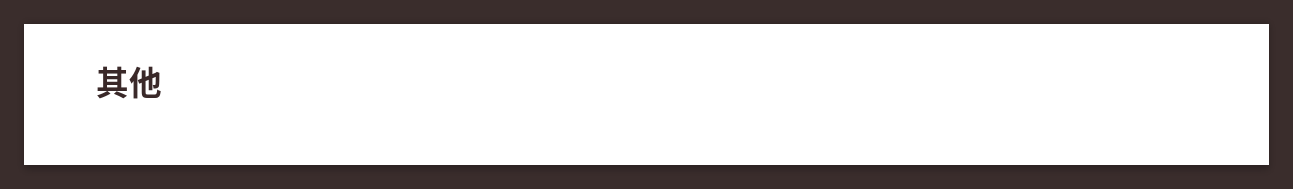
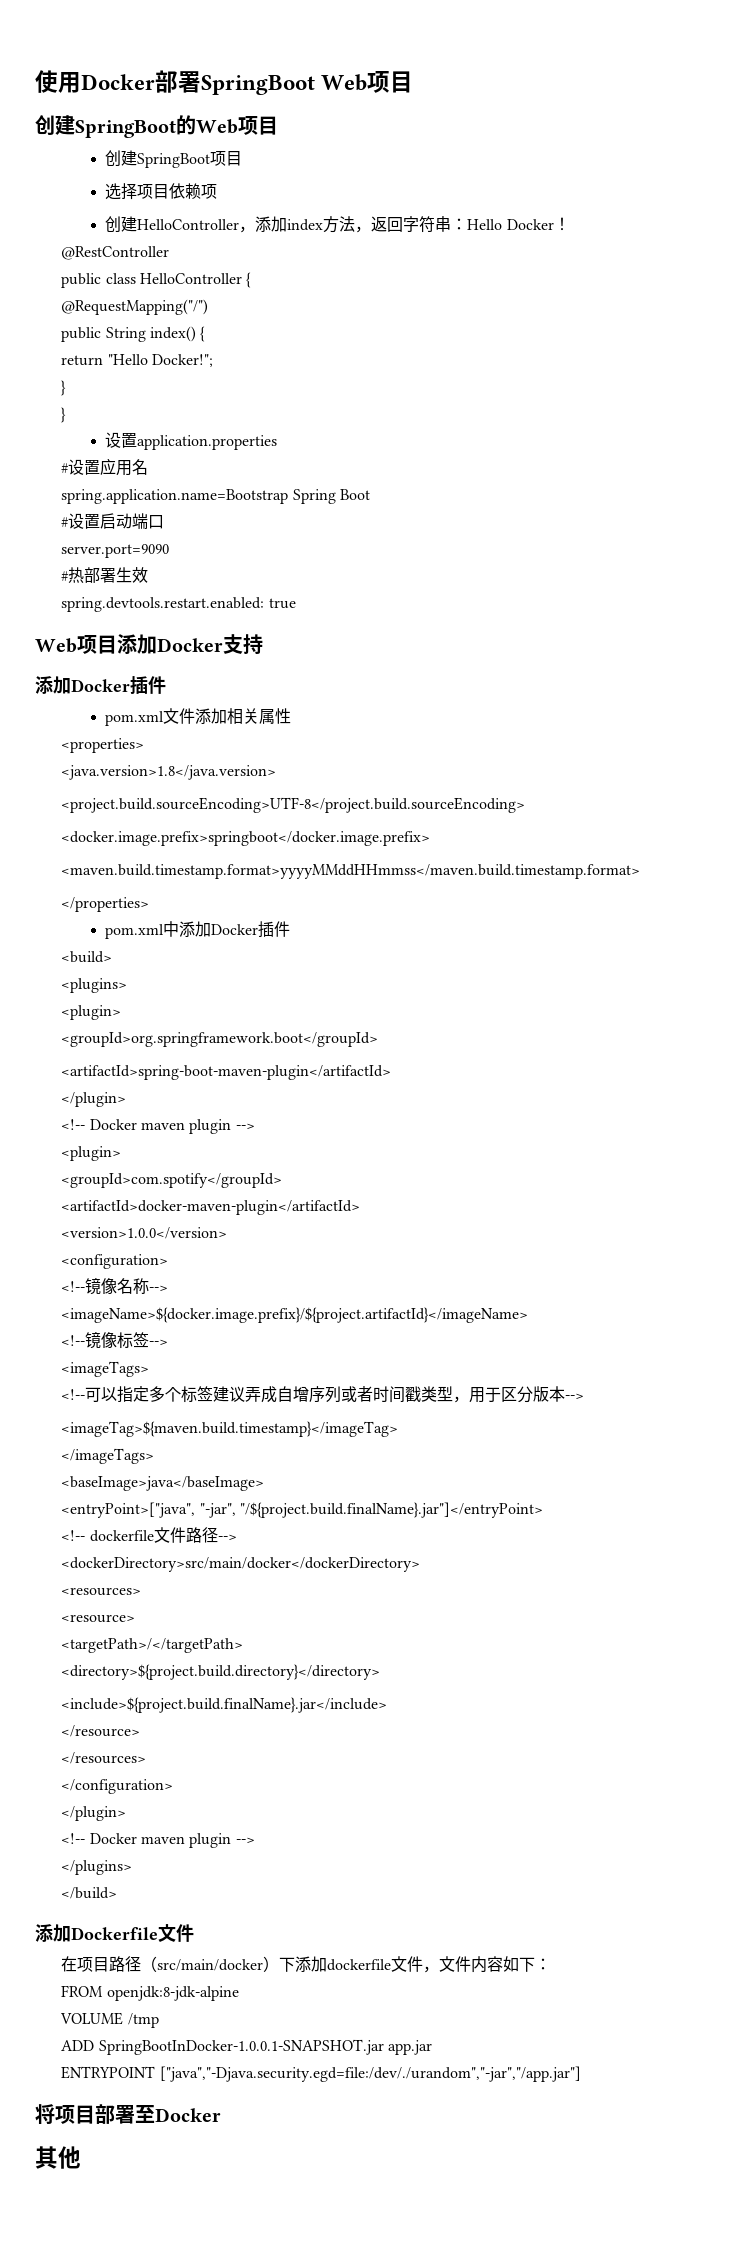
+ 使用Docker部署SpringBoot Web项目
+ 创建SpringBoot的Web项目
+ 创建SpringBoot项目
+ 选择项目依赖项
+ 创建HelloController，添加index方法，返回字符串：Hello Docker！
+ @RestController
+ public class HelloController {
+ @RequestMapping("/")
+ public String index() {
+ return "Hello Docker!";
+ }
+ }
+ 设置application.properties
+ #设置应用名
+ spring.application.name=Bootstrap Spring Boot
+ #设置启动端口
+ server.port=9090
+ #热部署生效
+ spring.devtools.restart.enabled: true
+ Web项目添加Docker支持
+ 添加Docker插件
+ pom.xml文件添加相关属性
+ <properties>
+ <java.version>1.8</java.version>
+ <project.build.sourceEncoding>UTF-8</project.build.sourceEncoding>
+ <docker.image.prefix>springboot</docker.image.prefix>
+ <maven.build.timestamp.format>yyyyMMddHHmmss</maven.build.timestamp.format>
+ </properties>
+ pom.xml中添加Docker插件
+ <build>
+ <plugins>
+ <plugin>
+ <groupId>org.springframework.boot</groupId>
+ <artifactId>spring-boot-maven-plugin</artifactId>
+ </plugin>
+ <!-- Docker maven plugin -->
+ <plugin>
+ <groupId>com.spotify</groupId>
+ <artifactId>docker-maven-plugin</artifactId>
+ <version>1.0.0</version>
+ <configuration>
+ <!--镜像名称-->
+ <imageName>${docker.image.prefix}/${project.artifactId}</imageName>
+ <!--镜像标签-->
+ <imageTags>
+ <!--可以指定多个标签建议弄成自增序列或者时间戳类型，用于区分版本-->
+ <imageTag>${maven.build.timestamp}</imageTag>
+ </imageTags>
+ <baseImage>java</baseImage>
+ <entryPoint>["java", "-jar", "/${project.build.finalName}.jar"]</entryPoint>
+ <!-- dockerfile文件路径-->
+ <dockerDirectory>src/main/docker</dockerDirectory>
+ <resources>
+ <resource>
+ <targetPath>/</targetPath>
+ <directory>${project.build.directory}</directory>
+ <include>${project.build.finalName}.jar</include>
+ </resource>
+ </resources>
+ </configuration>
+ </plugin>
+ <!-- Docker maven plugin -->
+ </plugins>
+ </build>
+ 添加Dockerfile文件
+ 在项目路径（src/main/docker）下添加dockerfile文件，文件内容如下：
+ FROM openjdk:8-jdk-alpine
+ VOLUME /tmp
+ ADD SpringBootInDocker-1.0.0.1-SNAPSHOT.jar app.jar
+ ENTRYPOINT ["java","-Djava.security.egd=file:/dev/./urandom","-jar","/app.jar"]
+ 将项目部署至Docker

